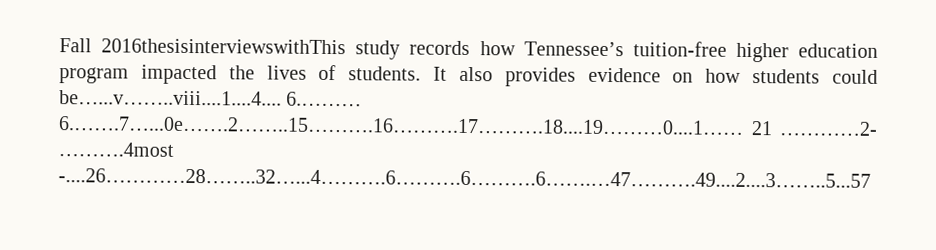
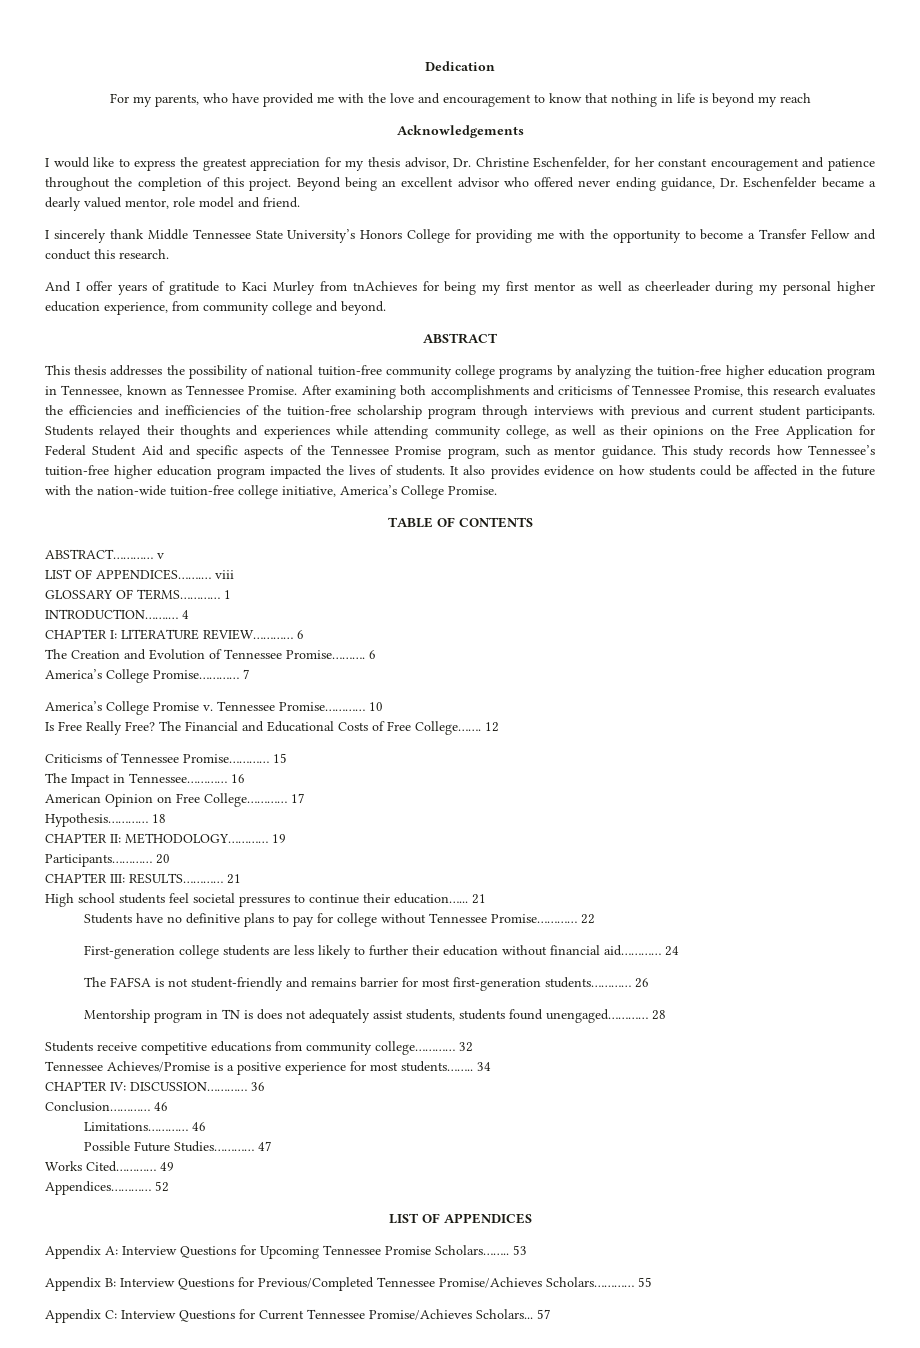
- Fall 2016thesisinterviewswithThis study records how Tennessee’s tuition-free higher education program impacted the lives of students.
+ Dedication
+ For my parents, who have provided me with the love and encouragement to know that nothing in life is beyond my reach
+ Acknowledgements
+ I would like to express the greatest appreciation for my thesis advisor, Dr. Christine Eschenfelder, for her constant encouragement and patience throughout the completion of this project. Beyond being an excellent advisor who offered never ending guidance, Dr. Eschenfelder became a dearly valued mentor, role model and friend.
+ I sincerely thank Middle Tennessee State University’s Honors College for providing me with the opportunity to become a Transfer Fellow and conduct this research.
+ And I offer years of gratitude to Kaci Murley from tnAchieves for being my first mentor as well as cheerleader during my personal higher education experience, from community college and beyond.
+ ABSTRACT
+ This thesis addresses the possibility of national tuition-free community college programs by analyzing the tuition-free higher education program in Tennessee, known as Tennessee Promise. After examining both accomplishments and criticisms of Tennessee Promise, this research evaluates the efficiencies and inefficiencies of the tuition-free scholarship program through interviews with previous and current student participants. Students relayed their thoughts and experiences while attending community college, as well as their opinions on the Free Application for Federal Student Aid and specific aspects of the Tennessee Promise program, such as mentor guidance. This study records how Tennessee’s tuition-free higher education program impacted the lives of students.
- It also provides evidence on how students could be…...v……..viii....1....4.... 6.……… 6.…….7…...0e…….2……..15……….16……….17……….18....19………0....1…… 21 …………2- ……….4most -....26…………28……..32…...4……….6……….6……….6…….…47……….49....2....3……..5...57
+ It also provides evidence on how students could be affected in the future with the nation-wide tuition-free college initiative, America’s College Promise.
+ TABLE OF CONTENTS
+ ABSTRACT………… v
+ LIST OF APPENDICES…….… viii
+ GLOSSARY OF TERMS………… 1
+ INTRODUCTION…….… 4
+ CHAPTER I: LITERATURE REVIEW………… 6
+ The Creation and Evolution of Tennessee Promise………. 6
+ America’s College Promise………… 7
+ America’s College Promise v. Tennessee Promise………… 10
+ Is Free Really Free? The Financial and Educational Costs of Free College……. 12
+ Criticisms of Tennessee Promise………… 15
+ The Impact in Tennessee………… 16
+ American Opinion on Free College………… 17
+ Hypothesis………… 18
+ CHAPTER II: METHODOLOGY………… 19
+ Participants………… 20
+ CHAPTER III: RESULTS………… 21
+ High school students feel societal pressures to continue their education…... 21
+ Students have no definitive plans to pay for college without Tennessee Promise………… 22
+ First-generation college students are less likely to further their education without financial aid………… 24
+ The FAFSA is not student-friendly and remains barrier for most first-generation students………… 26
+ Mentorship program in TN is does not adequately assist students, students found unengaged………… 28
+ Students receive competitive educations from community college………… 32
+ Tennessee Achieves/Promise is a positive experience for most students…….. 34
+ CHAPTER IV: DISCUSSION………… 36
+ Conclusion………… 46
+ Limitations………… 46
+ Possible Future Studies………… 47
+ Works Cited………… 49
+ Appendices………… 52
+ LIST OF APPENDICES
+ Appendix A: Interview Questions for Upcoming Tennessee Promise Scholars…….. 53
+ Appendix B: Interview Questions for Previous/Completed Tennessee Promise/Achieves Scholars………… 55
+ Appendix C: Interview Questions for Current Tennessee Promise/Achieves Scholars... 57

